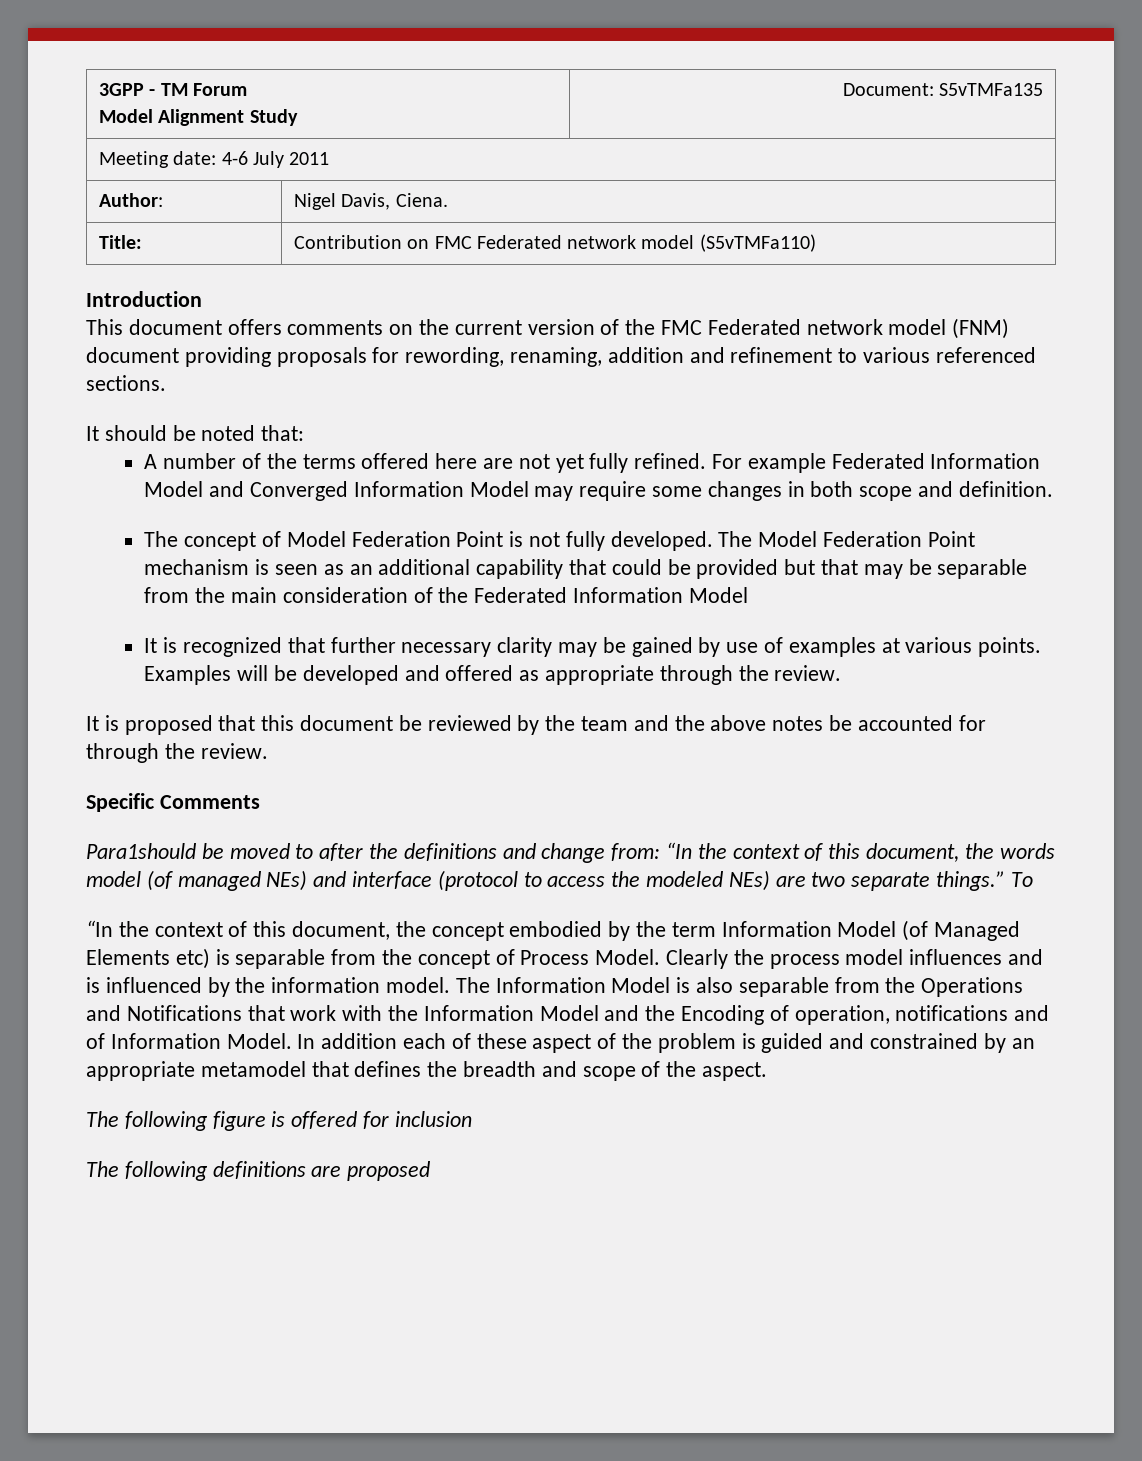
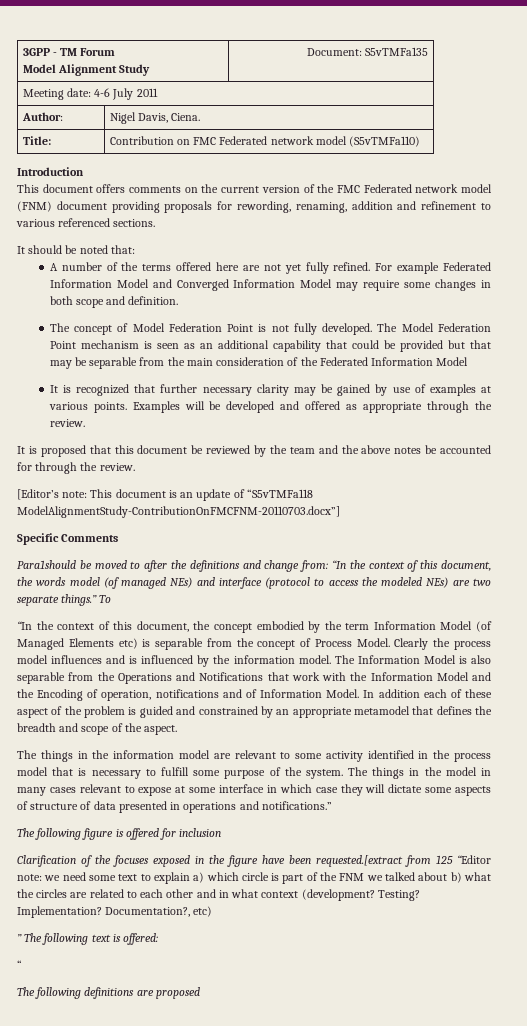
+ [Editor’s note: This document is an update of “S5vTMFa118 ModelAlignmentStudy-ContributionOnFMCFNM-20110703.docx”]
+ The things in the information model are relevant to some activity identified in the process model that is necessary to fulfill some purpose of the system. The things in the model in many cases relevant to expose at some interface in which case they will dictate some aspects of structure of data presented in operations and notifications.”
+ Clarification of the focuses exposed in the figure have been requested.[extract from 125 “Editor note: we need some text to explain a) which circle is part of the FNM we talked about b) what the circles are related to each other and in what context (development? Testing? Implementation? Documentation?, etc)
+ ” The following text is offered:
+ “

